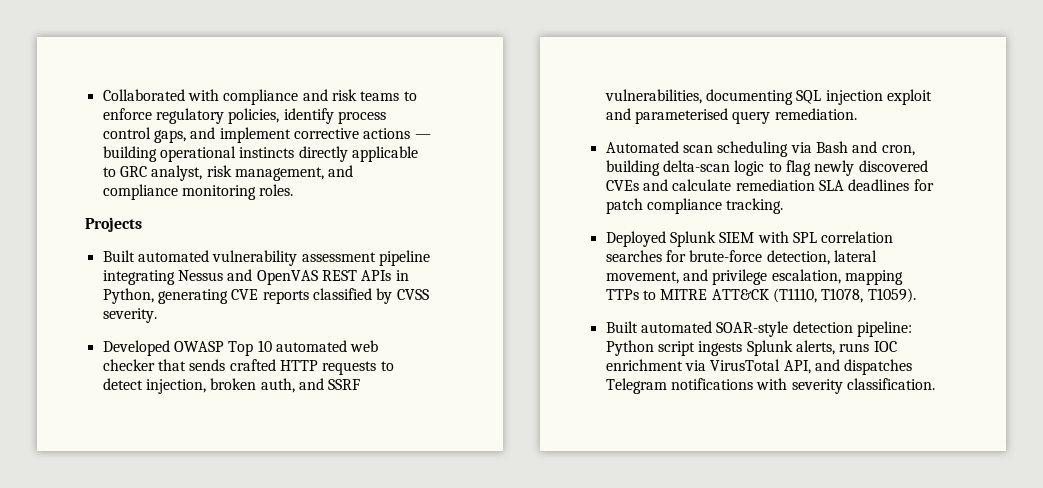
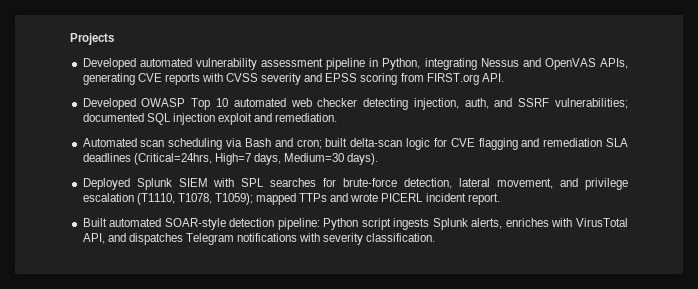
- Collaborated with compliance and risk teams to enforce regulatory policies, identify process control gaps, and implement corrective actions — building operational instincts directly applicable to GRC analyst, risk management, and compliance monitoring roles.
- Built automated vulnerability assessment pipeline integrating Nessus and OpenVAS REST APIs in Python, generating CVE reports classified by CVSS severity.
+ Developed automated vulnerability assessment pipeline in Python, integrating Nessus and OpenVAS APIs, generating CVE reports with CVSS severity and EPSS scoring from FIRST.org API.
- Developed OWASP Top 10 automated web checker that sends crafted HTTP requests to detect injection, broken auth, and SSRF vulnerabilities, documenting SQL injection exploit and parameterised query remediation.
+ Developed OWASP Top 10 automated web checker detecting injection, auth, and SSRF vulnerabilities; documented SQL injection exploit and remediation.
- Automated scan scheduling via Bash and cron, building delta-scan logic to flag newly discovered CVEs and calculate remediation SLA deadlines for patch compliance tracking.
+ Automated scan scheduling via Bash and cron; built delta-scan logic for CVE flagging and remediation SLA deadlines (Critical=24hrs, High=7 days, Medium=30 days).
- Deployed Splunk SIEM with SPL correlation searches for brute-force detection, lateral movement, and privilege escalation, mapping TTPs to MITRE ATT&CK (T1110, T1078, T1059).
+ Deployed Splunk SIEM with SPL searches for brute-force detection, lateral movement, and privilege escalation (T1110, T1078, T1059); mapped TTPs and wrote PICERL incident report.
- Built automated SOAR-style detection pipeline: Python script ingests Splunk alerts, runs IOC enrichment via VirusTotal API, and dispatches Telegram notifications with severity classification.
+ Built automated SOAR-style detection pipeline: Python script ingests Splunk alerts, enriches with VirusTotal API, and dispatches Telegram notifications with severity classification.

